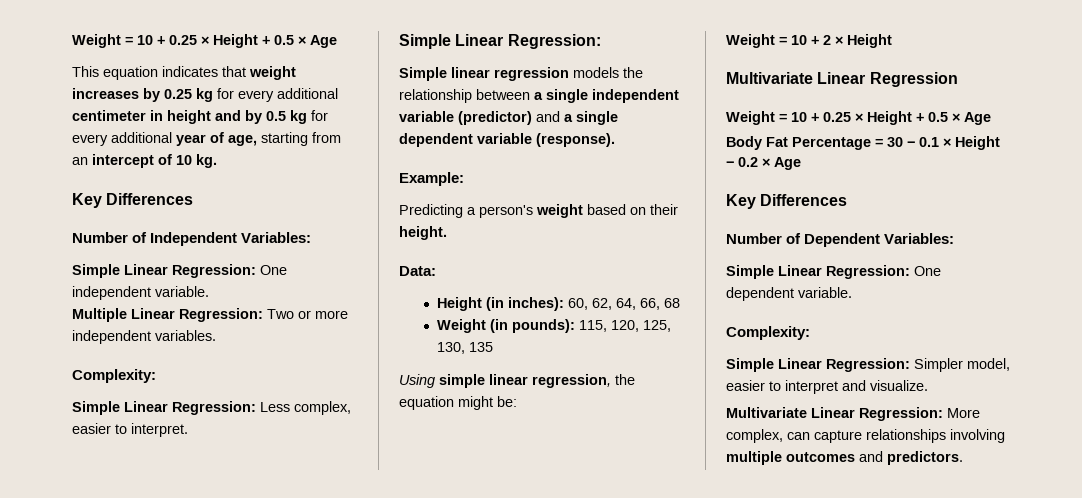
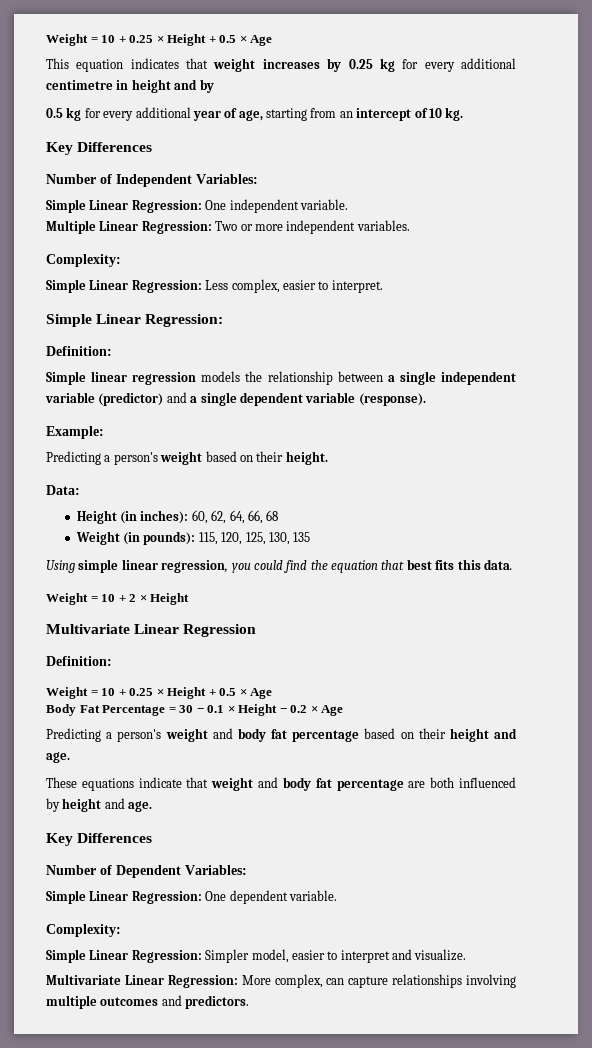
- This equation indicates that weight increases by 0.25 kg for every additional centimeter in height and by 0.5 kg for every additional year of age, starting from an intercept of 10 kg.
+ This equation indicates that weight increases by 0.25 kg for every additional centimetre in height and by
+ 0.5 kg for every additional year of age, starting from an intercept of 10 kg.
  Simple Linear Regression: Less complex, easier to interpret.
  Simple Linear Regression:
+ Definition:
- Using simple linear regression, the equation might be:
+ Using simple linear regression, you could find the equation that best fits this data.
  Multivariate Linear Regression
+ Definition:
+ Predicting a person's weight and body fat percentage based on their height and age.
+ These equations indicate that weight and body fat percentage are both influenced by height and age.

